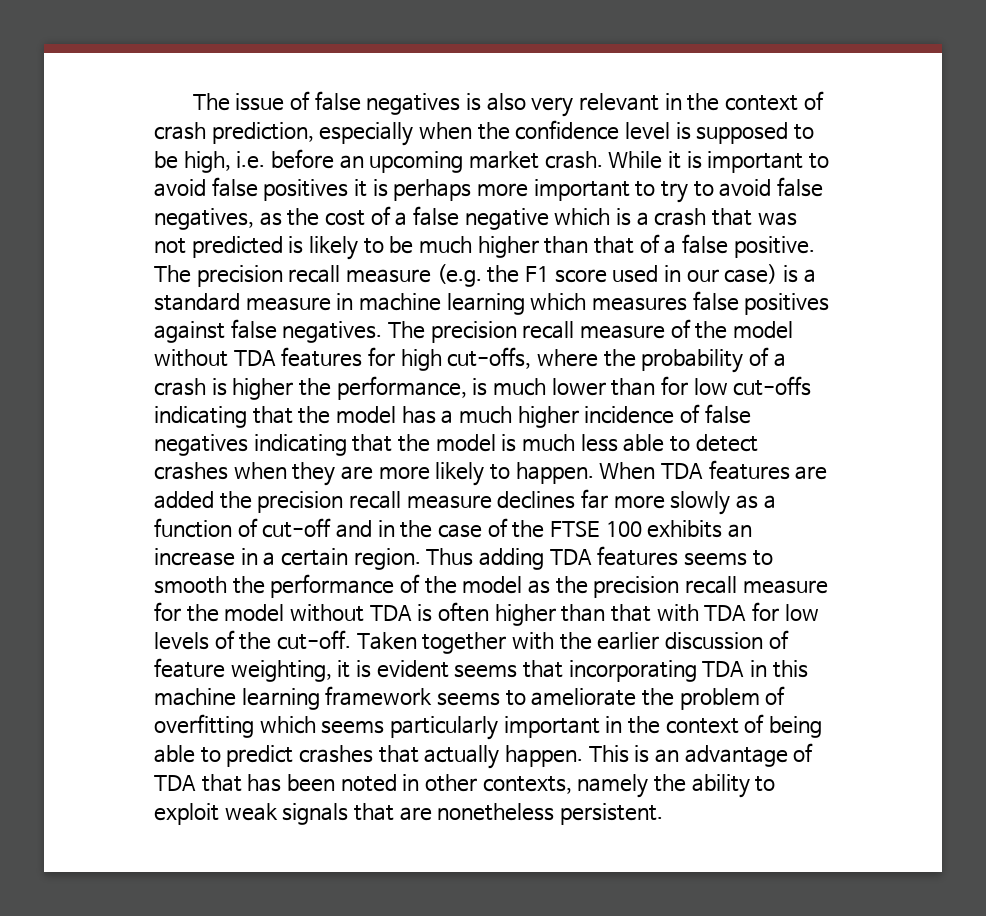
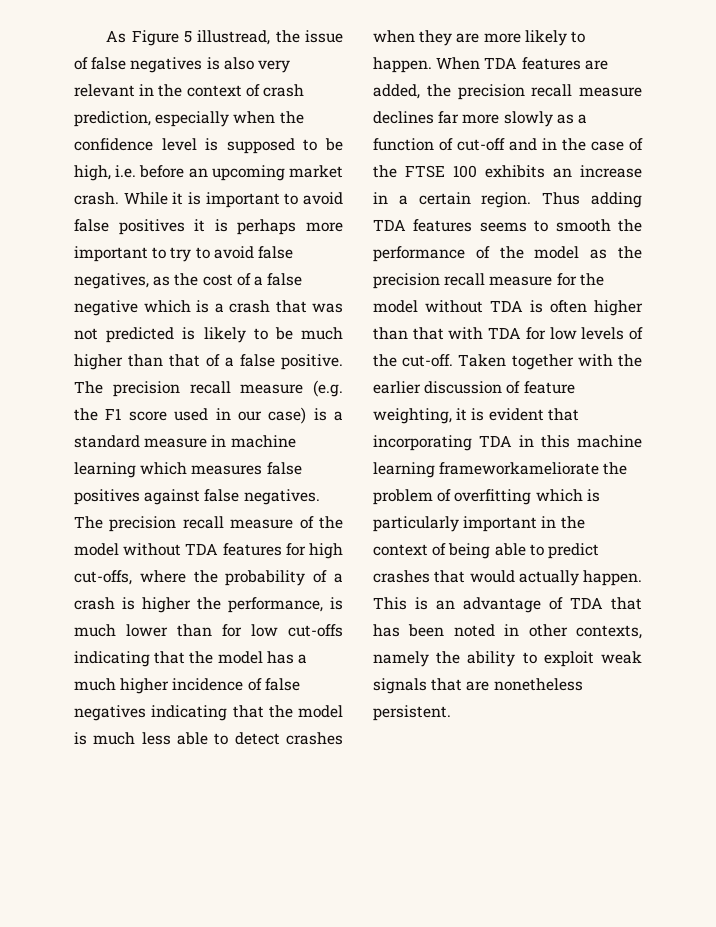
- The issue of false negatives is also very relevant in the context of crash prediction, especially when the confidence level is supposed to be high, i.e. before an upcoming market crash.
+ As Figure 5 illustread, the issue of false negatives is also very relevant in the context of crash prediction, especially when the confidence level is supposed to be high, i.e. before an upcoming market crash.
- When TDA features are added the precision recall measure declines far more slowly as a function of cut-off and in the case of the FTSE 100 exhibits an increase in a certain region.
+ When TDA features are added, the precision recall measure declines far more slowly as a function of cut-off and in the case of the FTSE 100 exhibits an increase in a certain region.
- Taken together with the earlier discussion of feature weighting, it is evident seems that incorporating TDA in this machine learning framework seems to ameliorate the problem of overfitting which seems particularly important in the context of being able to predict crashes that actually happen.
+ Taken together with the earlier discussion of feature weighting, it is evident that incorporating TDA in this machine learning frameworkameliorate the problem of overfitting which is particularly important in the context of being able to predict crashes that would actually happen.

